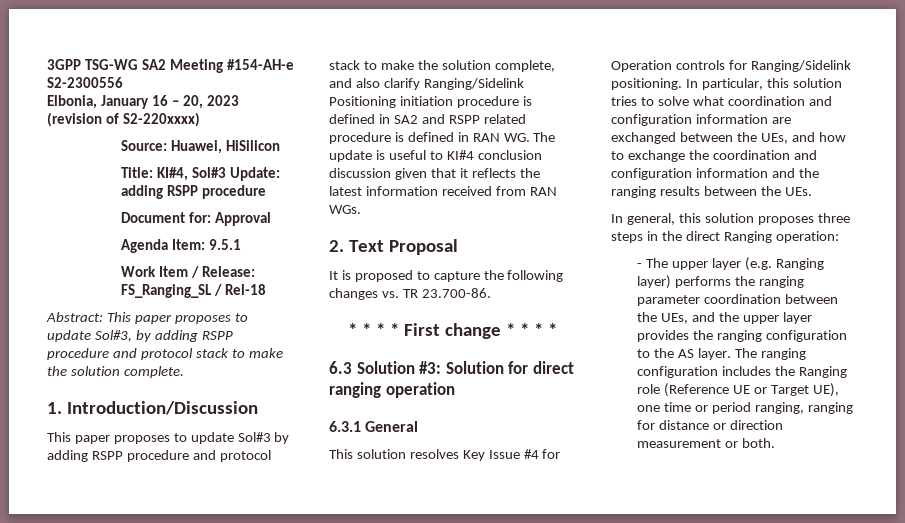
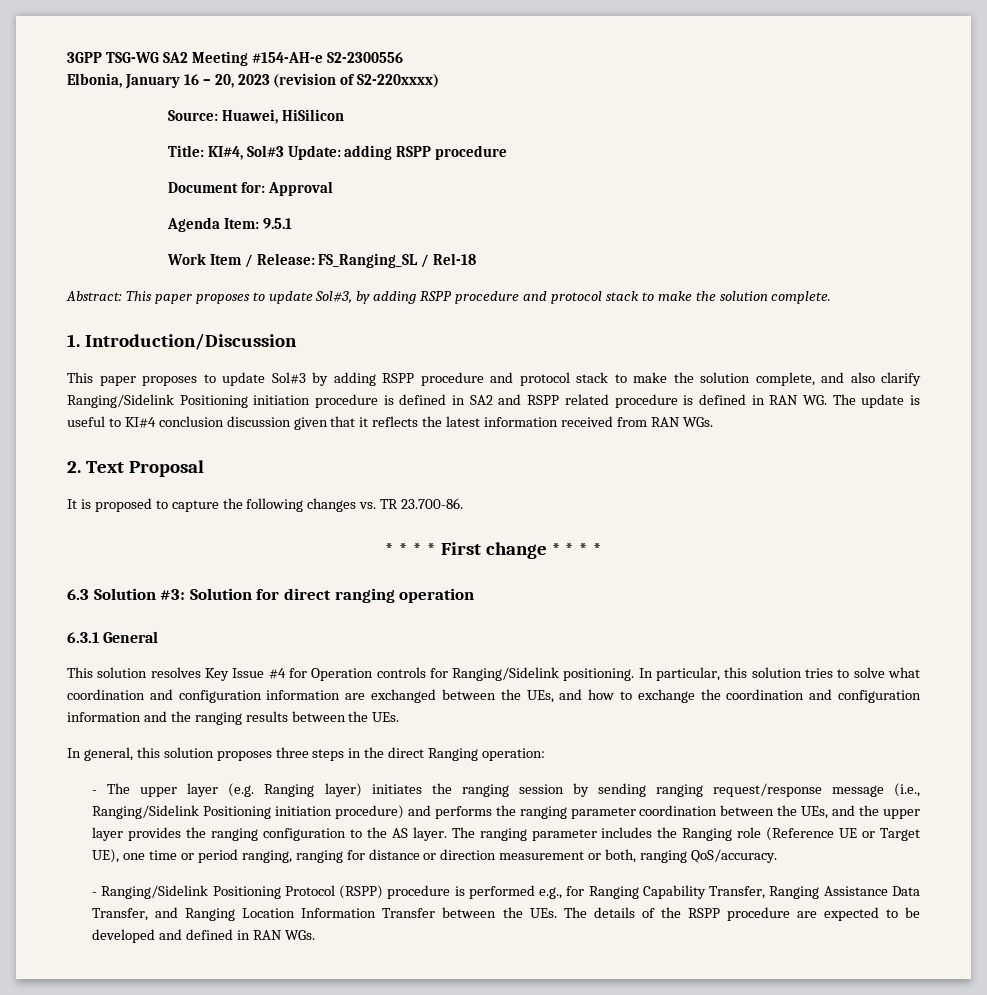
- - The upper layer (e.g. Ranging layer) performs the ranging parameter coordination between the UEs, and the upper layer provides the ranging configuration to the AS layer.
+ - The upper layer (e.g. Ranging layer) initiates the ranging session by sending ranging request/response message (i.e., Ranging/Sidelink Positioning initiation procedure) and performs the ranging parameter coordination between the UEs, and the upper layer provides the ranging configuration to the AS layer.
- The ranging configuration includes the Ranging role (Reference UE or Target UE), one time or period ranging, ranging for distance or direction measurement or both.
+ The ranging parameter includes the Ranging role (Reference UE or Target UE), one time or period ranging, ranging for distance or direction measurement or both, ranging QoS/accuracy.
+ - Ranging/Sidelink Positioning Protocol (RSPP) procedure is performed e.g., for Ranging Capability Transfer, Ranging Assistance Data Transfer, and Ranging Location Information Transfer between the UEs. The details of the RSPP procedure are expected to be developed and defined in RAN WGs.

